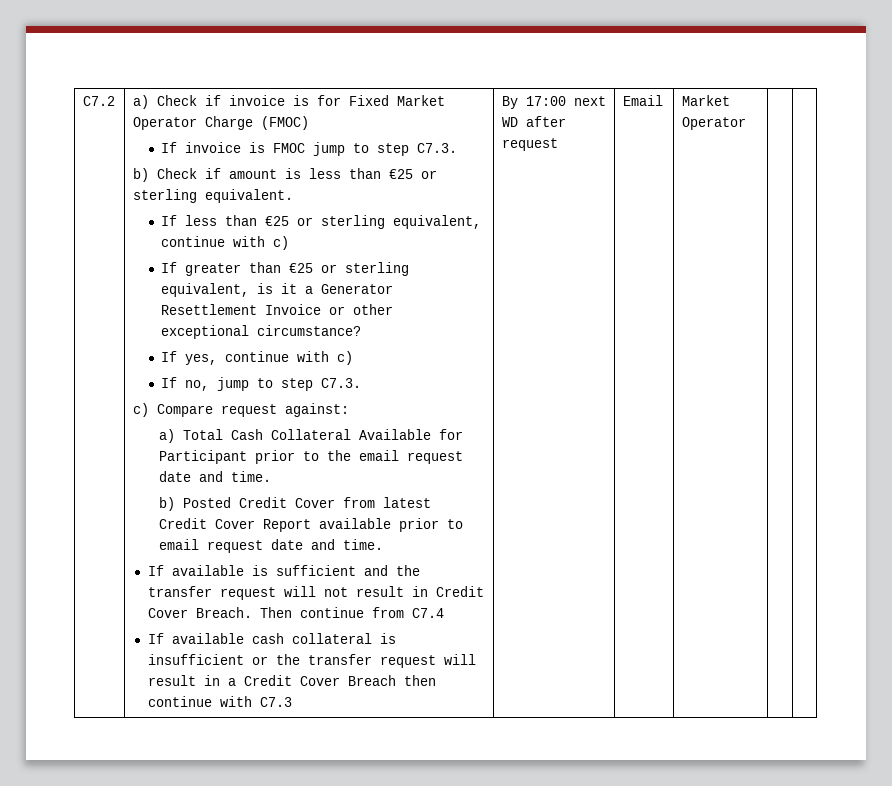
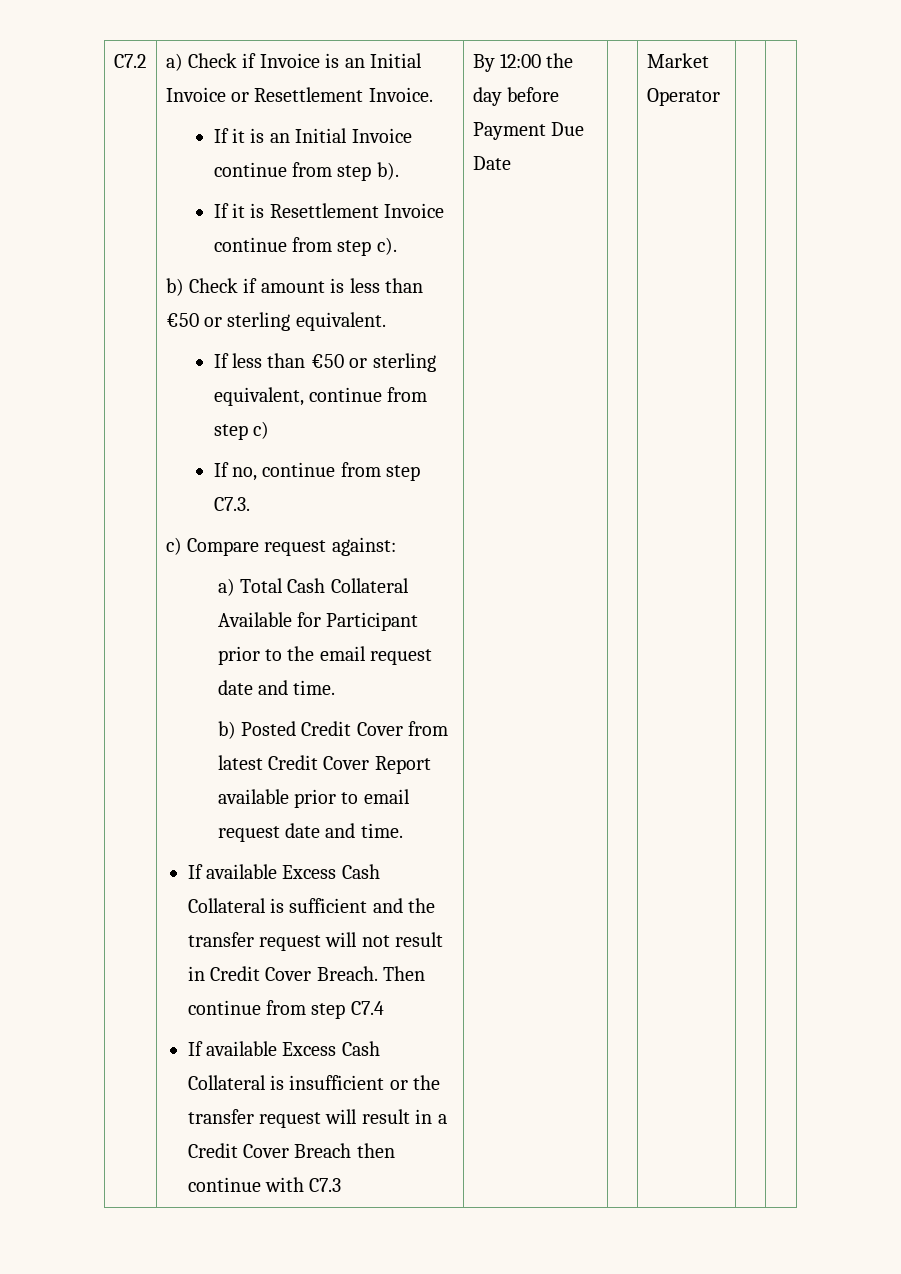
- a) Check if invoice is for Fixed Market Operator Charge (FMOC)
- If invoice is FMOC jump to step C7.3.
+ a) Check if Invoice is an Initial Invoice or Resettlement Invoice.
+ If it is an Initial Invoice continue from step b).
+ If it is Resettlement Invoice continue from step c).
- b) Check if amount is less than €25 or sterling equivalent.
+ b) Check if amount is less than €50 or sterling equivalent.
- If less than €25 or sterling equivalent, continue with c)
- If greater than €25 or sterling equivalent, is it a Generator Resettlement Invoice or other exceptional circumstance?
- If yes, continue with c)
+ If less than €50 or sterling equivalent, continue from step c)
- If no, jump to step C7.3.
+ If no, continue from step C7.3.
- If available is sufficient and the transfer request will not result in Credit Cover Breach.
+ If available Excess Cash Collateral is sufficient and the transfer request will not result in Credit Cover Breach.
- Then continue from C7.4
+ Then continue from step C7.4
- If available cash collateral is insufficient or the transfer request will result in a Credit Cover Breach then continue with C7.3
+ If available Excess Cash Collateral is insufficient or the transfer request will result in a Credit Cover Breach then continue with C7.3
- By 17:00 next WD after request | Email
+ By 12:00 the day before Payment Due Date

